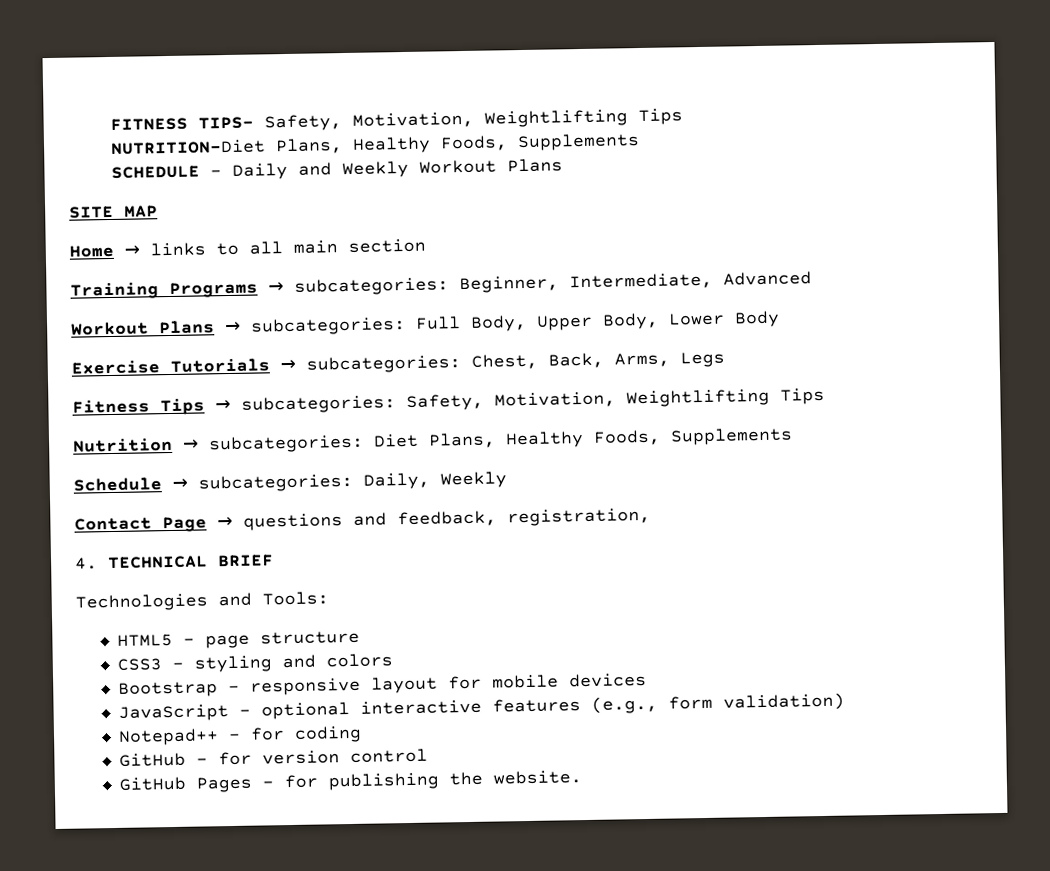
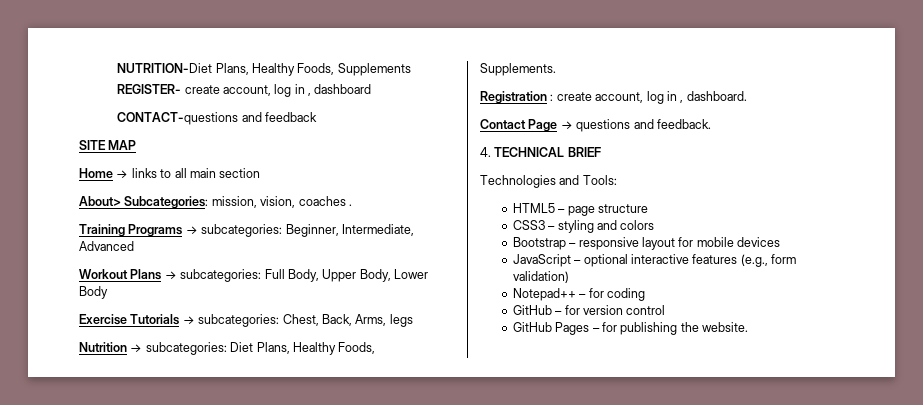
- FITNESS TIPS– Safety, Motivation, Weightlifting Tips
- SCHEDULE – Daily and Weekly Workout Plans
+ REGISTER- create account, log in , dashboard
+ CONTACT-questions and feedback
+ About> Subcategories: mission, vision, coaches .
- Exercise Tutorials → subcategories: Chest, Back, Arms, Legs
- Fitness Tips → subcategories: Safety, Motivation, Weightlifting Tips
+ Exercise Tutorials → subcategories: Chest, Back, Arms, legs
- Nutrition → subcategories: Diet Plans, Healthy Foods, Supplements
- Schedule → subcategories: Daily, Weekly
+ Nutrition → subcategories: Diet Plans, Healthy Foods, Supplements.
+ Registration : create account, log in , dashboard.
- Contact Page → questions and feedback, registration,
+ Contact Page → questions and feedback.

